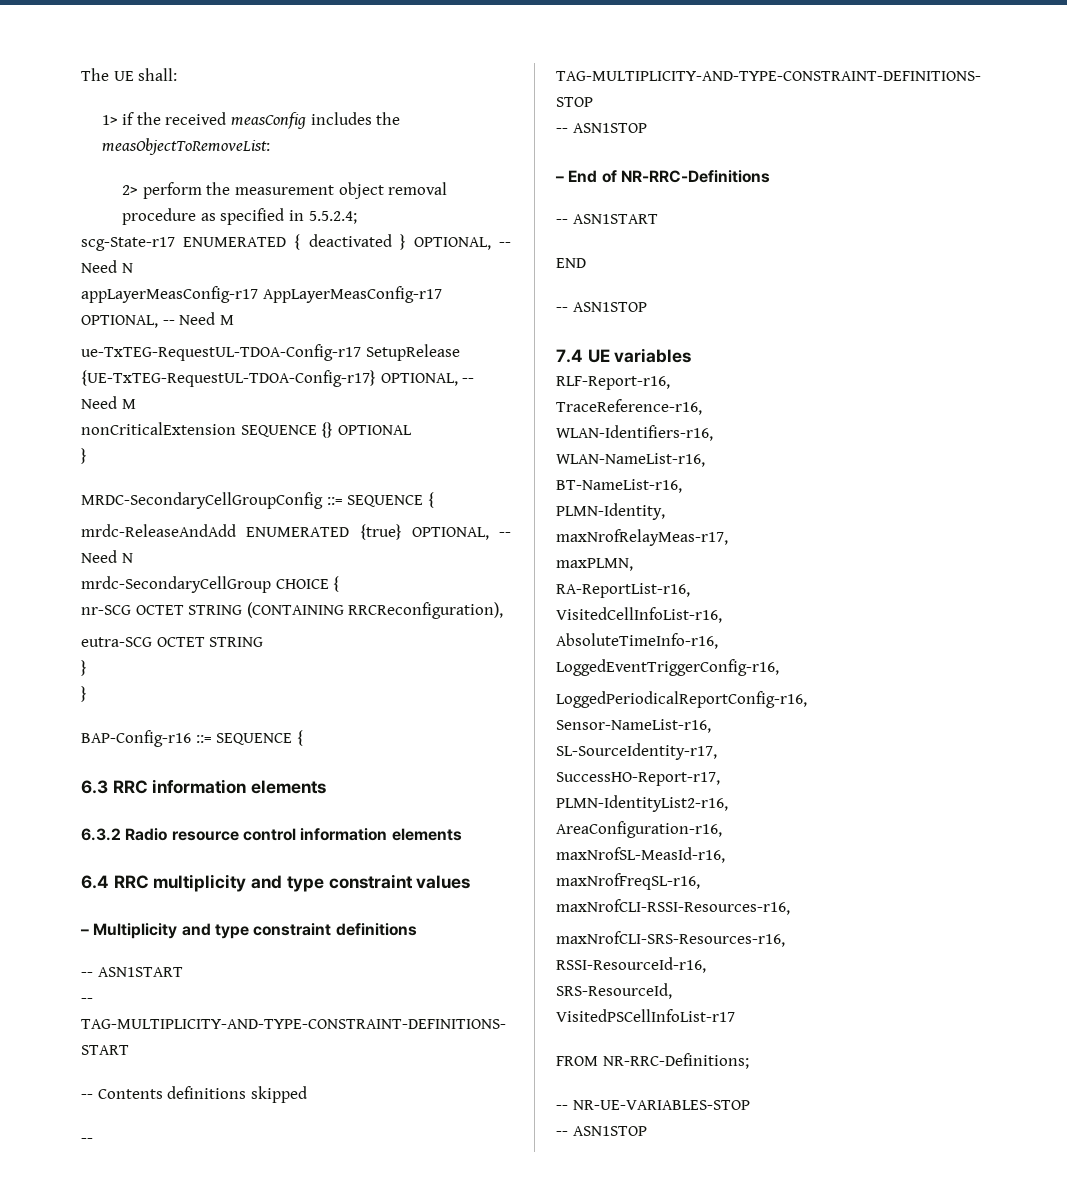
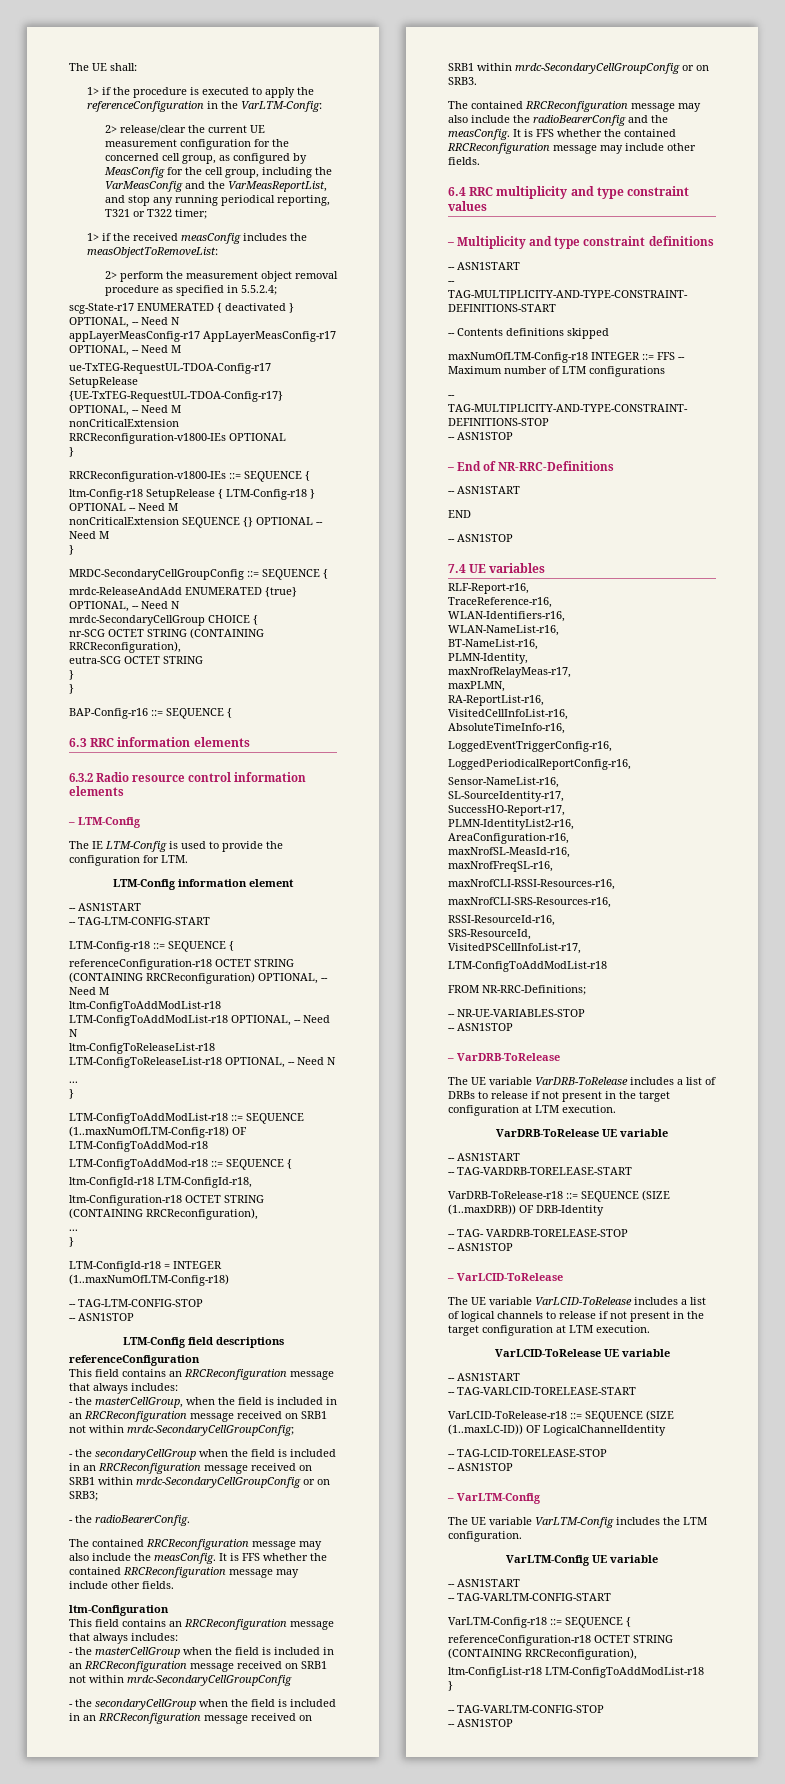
+ 1> if the procedure is executed to apply the referenceConfiguration in the VarLTM-Config:
+ 2> release/clear the current UE measurement configuration for the concerned cell group, as configured by MeasConfig for the cell group, including the VarMeasConfig and the VarMeasReportList, and stop any running periodical reporting, T321 or T322 timer;
+ nonCriticalExtension RRCReconfiguration-v1800-IEs OPTIONAL
+ }
+ RRCReconfiguration-v1800-IEs ::= SEQUENCE {
+ ltm-Config-r18 SetupRelease { LTM-Config-r18 } OPTIONAL -- Need M
- nonCriticalExtension SEQUENCE {} OPTIONAL
+ nonCriticalExtension SEQUENCE {} OPTIONAL -- Need M
+ – LTM-Config
+ The IE LTM-Config is used to provide the configuration for LTM.
+ LTM-Config information element
+ -- ASN1START
+ -- TAG-LTM-CONFIG-START
+ LTM-Config-r18 ::= SEQUENCE {
+ referenceConfiguration-r18 OCTET STRING (CONTAINING RRCReconfiguration) OPTIONAL, -- Need M
+ ltm-ConfigToAddModList-r18 LTM-ConfigToAddModList-r18 OPTIONAL, -- Need N
+ ltm-ConfigToReleaseList-r18 LTM-ConfigToReleaseList-r18 OPTIONAL, -- Need N
+ ...
+ }
+ LTM-ConfigToAddModList-r18 ::= SEQUENCE (1..maxNumOfLTM-Config-r18) OF LTM-ConfigToAddMod-r18
+ LTM-ConfigToAddMod-r18 ::= SEQUENCE {
+ ltm-ConfigId-r18 LTM-ConfigId-r18,
+ ltm-Configuration-r18 OCTET STRING (CONTAINING RRCReconfiguration),
+ ...
+ }
+ LTM-ConfigId-r18 = INTEGER (1..maxNumOfLTM-Config-r18)
+ -- TAG-LTM-CONFIG-STOP
+ -- ASN1STOP
+ LTM-Config field descriptions
+ referenceConfiguration
+ This field contains an RRCReconfiguration message that always includes:
+ - the masterCellGroup, when the field is included in an RRCReconfiguration message received on SRB1 not within mrdc-SecondaryCellGroupConfig;
+ - the secondaryCellGroup when the field is included in an RRCReconfiguration message received on SRB1 within mrdc-SecondaryCellGroupConfig or on SRB3;
+ - the radioBearerConfig.
+ The contained RRCReconfiguration message may also include the measConfig. It is FFS whether the contained RRCReconfiguration message may include other fields.
+ ltm-Configuration
+ This field contains an RRCReconfiguration message that always includes:
+ - the masterCellGroup when the field is included in an RRCReconfiguration message received on SRB1 not within mrdc-SecondaryCellGroupConfig
+ - the secondaryCellGroup when the field is included in an RRCReconfiguration message received on SRB1 within mrdc-SecondaryCellGroupConfig or on SRB3.
+ The contained RRCReconfiguration message may also include the radioBearerConfig and the measConfig. It is FFS whether the contained RRCReconfiguration message may include other fields.
+ maxNumOfLTM-Config-r18 INTEGER ::= FFS -- Maximum number of LTM configurations
- VisitedPSCellInfoList-r17
+ VisitedPSCellInfoList-r17,
+ LTM-ConfigToAddModList-r18
+ – VarDRB-ToRelease
+ The UE variable VarDRB-ToRelease includes a list of DRBs to release if not present in the target configuration at LTM execution.
+ VarDRB-ToRelease UE variable
+ -- ASN1START
+ -- TAG-VARDRB-TORELEASE-START
+ VarDRB-ToRelease-r18 ::= SEQUENCE (SIZE (1..maxDRB)) OF DRB-Identity
+ -- TAG- VARDRB-TORELEASE-STOP
+ -- ASN1STOP
+ – VarLCID-ToRelease
+ The UE variable VarLCID-ToRelease includes a list of logical channels to release if not present in the target configuration at LTM execution.
+ VarLCID-ToRelease UE variable
+ -- ASN1START
+ -- TAG-VARLCID-TORELEASE-START
+ VarLCID-ToRelease-r18 ::= SEQUENCE (SIZE (1..maxLC-ID)) OF LogicalChannelIdentity
+ -- TAG-LCID-TORELEASE-STOP
+ -- ASN1STOP
+ – VarLTM-Config
+ The UE variable VarLTM-Config includes the LTM configuration.
+ VarLTM-Config UE variable
+ -- ASN1START
+ -- TAG-VARLTM-CONFIG-START
+ VarLTM-Config-r18 ::= SEQUENCE {
+ referenceConfiguration-r18 OCTET STRING (CONTAINING RRCReconfiguration),
+ ltm-ConfigList-r18 LTM-ConfigToAddModList-r18
+ }
+ -- TAG-VARLTM-CONFIG-STOP
+ -- ASN1STOP

